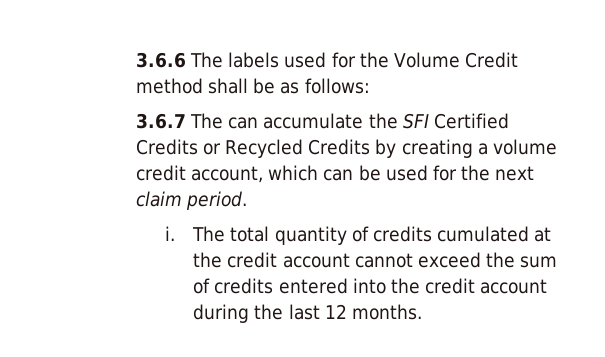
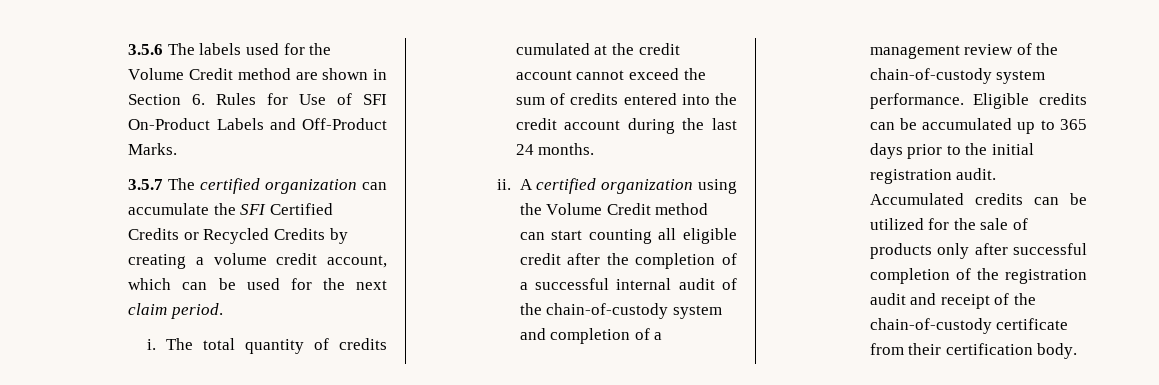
- 3.6.6 The labels used for the Volume Credit method shall be as follows:
- 3.6.7 The can accumulate the SFI Certified Credits or Recycled Credits by creating a volume credit account, which can be used for the next claim period.
+ 3.5.6 The labels used for the Volume Credit method are shown in Section 6. Rules for Use of SFI On-Product Labels and Off-Product Marks.
+ 3.5.7 The certified organization can accumulate the SFI Certified Credits or Recycled Credits by creating a volume credit account, which can be used for the next claim period.
- The total quantity of credits cumulated at the credit account cannot exceed the sum of credits entered into the credit account during the last 12 months.
+ The total quantity of credits cumulated at the credit account cannot exceed the sum of credits entered into the credit account during the last 24 months.
+ ii. A certified organization using the Volume Credit method can start counting all eligible credit after the completion of a successful internal audit of the chain-of-custody system and completion of a management review of the chain-of-custody system performance. Eligible credits can be accumulated up to 365 days prior to the initial registration audit. Accumulated credits can be utilized for the sale of products only after successful completion of the registration audit and receipt of the chain-of-custody certificate from their certification body.

